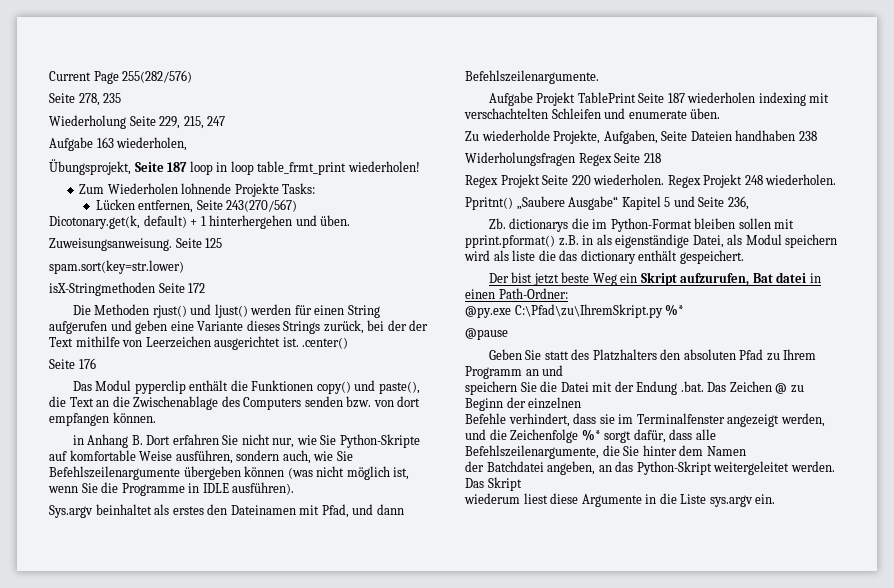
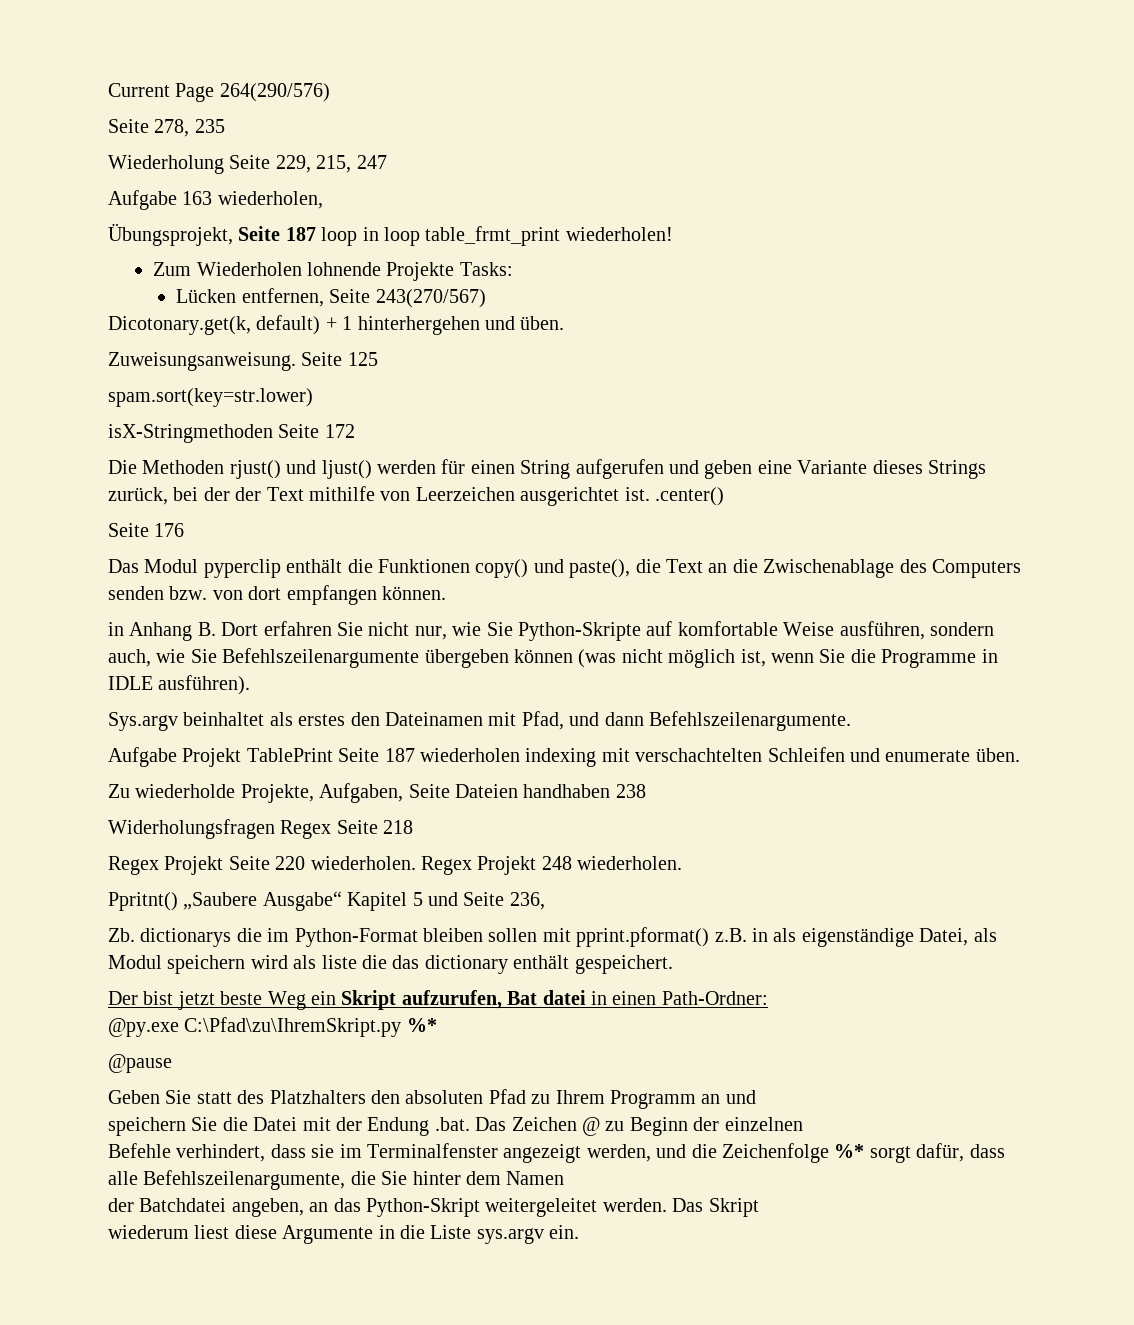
- Current Page 255(282/576)
+ Current Page 264(290/576)

